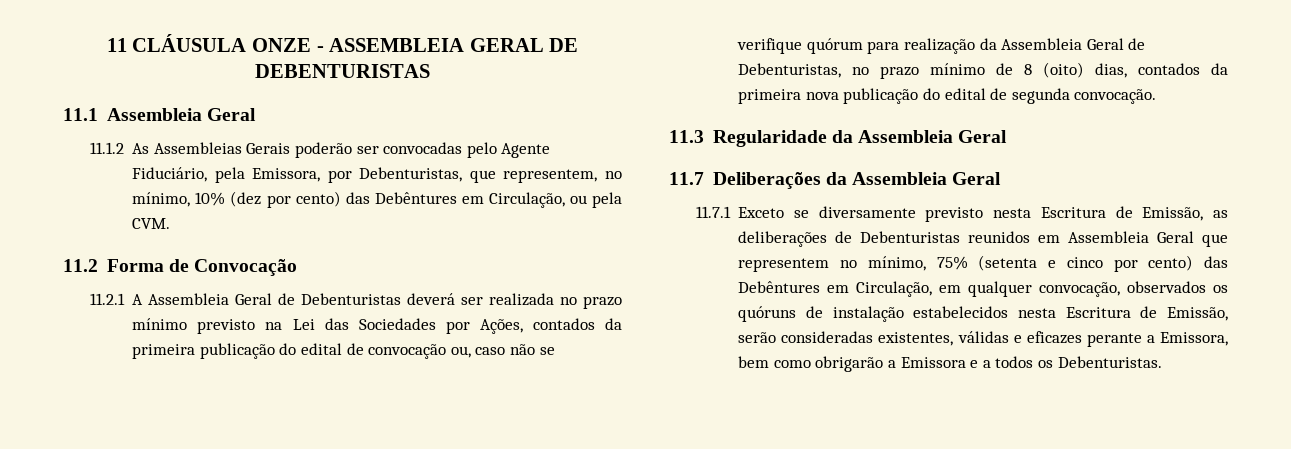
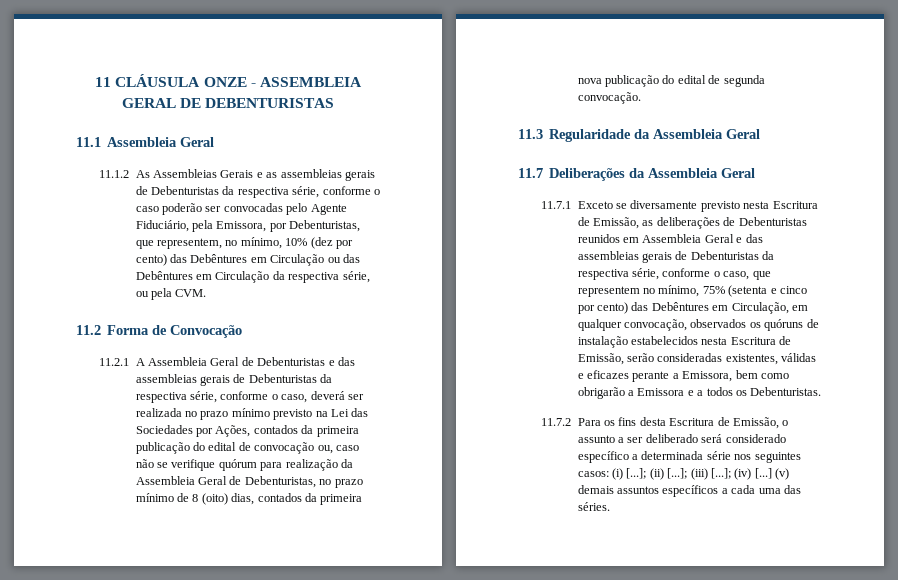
- 11.1.2 As Assembleias Gerais poderão ser convocadas pelo Agente Fiduciário, pela Emissora, por Debenturistas, que representem, no mínimo, 10% (dez por cento) das Debêntures em Circulação, ou pela CVM.
+ 11.1.2 As Assembleias Gerais e as assembleias gerais de Debenturistas da respectiva série, conforme o caso poderão ser convocadas pelo Agente Fiduciário, pela Emissora, por Debenturistas, que representem, no mínimo, 10% (dez por cento) das Debêntures em Circulação ou das Debêntures em Circulação da respectiva série, ou pela CVM.
- 11.2.1 A Assembleia Geral de Debenturistas deverá ser realizada no prazo mínimo previsto na Lei das Sociedades por Ações, contados da primeira publicação do edital de convocação ou, caso não se verifique quórum para realização da Assembleia Geral de Debenturistas, no prazo mínimo de 8 (oito) dias, contados da primeira nova publicação do edital de segunda convocação.
+ 11.2.1 A Assembleia Geral de Debenturistas e das assembleias gerais de Debenturistas da respectiva série, conforme o caso, deverá ser realizada no prazo mínimo previsto na Lei das Sociedades por Ações, contados da primeira publicação do edital de convocação ou, caso não se verifique quórum para realização da Assembleia Geral de Debenturistas, no prazo mínimo de 8 (oito) dias, contados da primeira nova publicação do edital de segunda convocação.
- 11.7.1 Exceto se diversamente previsto nesta Escritura de Emissão, as deliberações de Debenturistas reunidos em Assembleia Geral que representem no mínimo, 75% (setenta e cinco por cento) das Debêntures em Circulação, em qualquer convocação, observados os quóruns de instalação estabelecidos nesta Escritura de Emissão, serão consideradas existentes, válidas e eficazes perante a Emissora, bem como obrigarão a Emissora e a todos os Debenturistas.
+ 11.7.1 Exceto se diversamente previsto nesta Escritura de Emissão, as deliberações de Debenturistas reunidos em Assembleia Geral e das assembleias gerais de Debenturistas da respectiva série, conforme o caso, que representem no mínimo, 75% (setenta e cinco por cento) das Debêntures em Circulação, em qualquer convocação, observados os quóruns de instalação estabelecidos nesta Escritura de Emissão, serão consideradas existentes, válidas e eficazes perante a Emissora, bem como obrigarão a Emissora e a todos os Debenturistas.
+ 11.7.2 Para os fins desta Escritura de Emissão, o assunto a ser deliberado será considerado específico a determinada série nos seguintes casos: (i) [...]; (ii) [...]; (iii) [...]; (iv) [...] (v) demais assuntos específicos a cada uma das séries.

